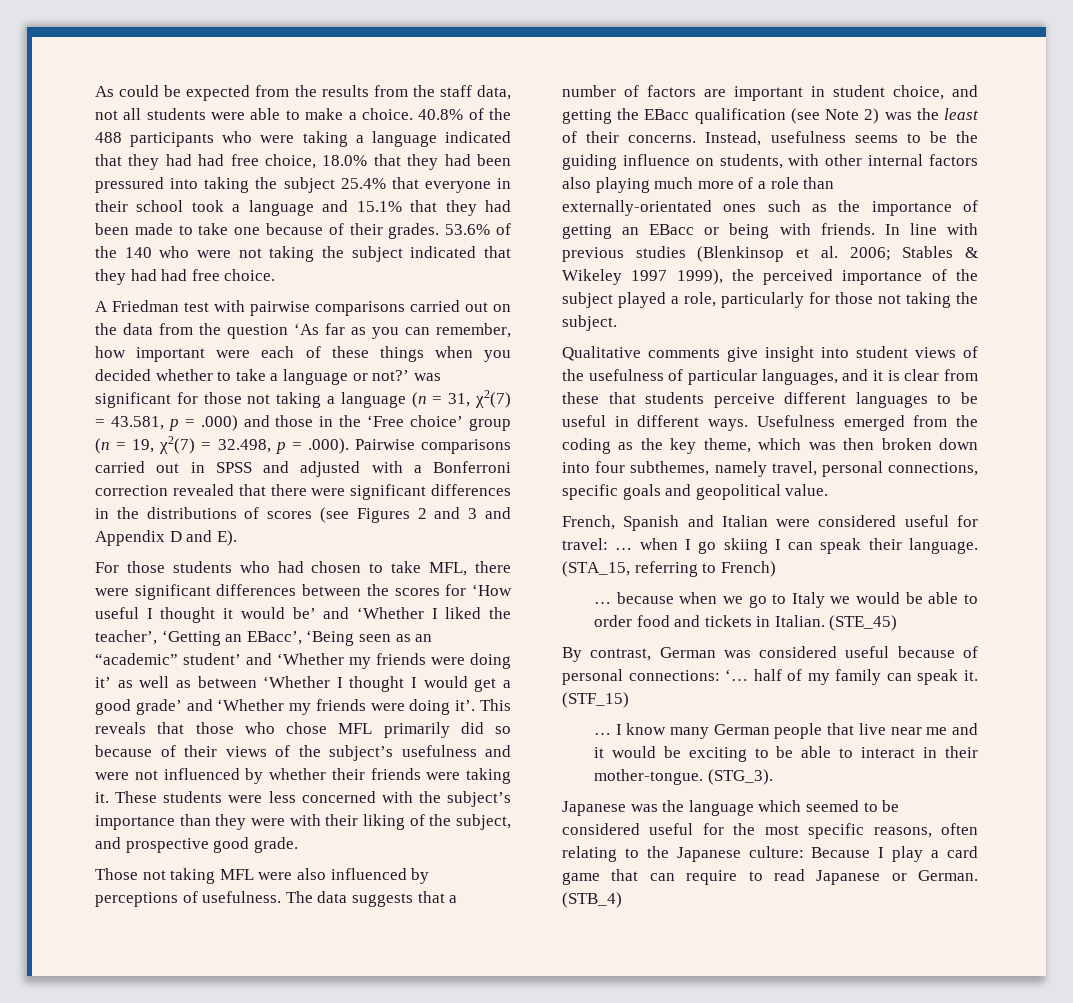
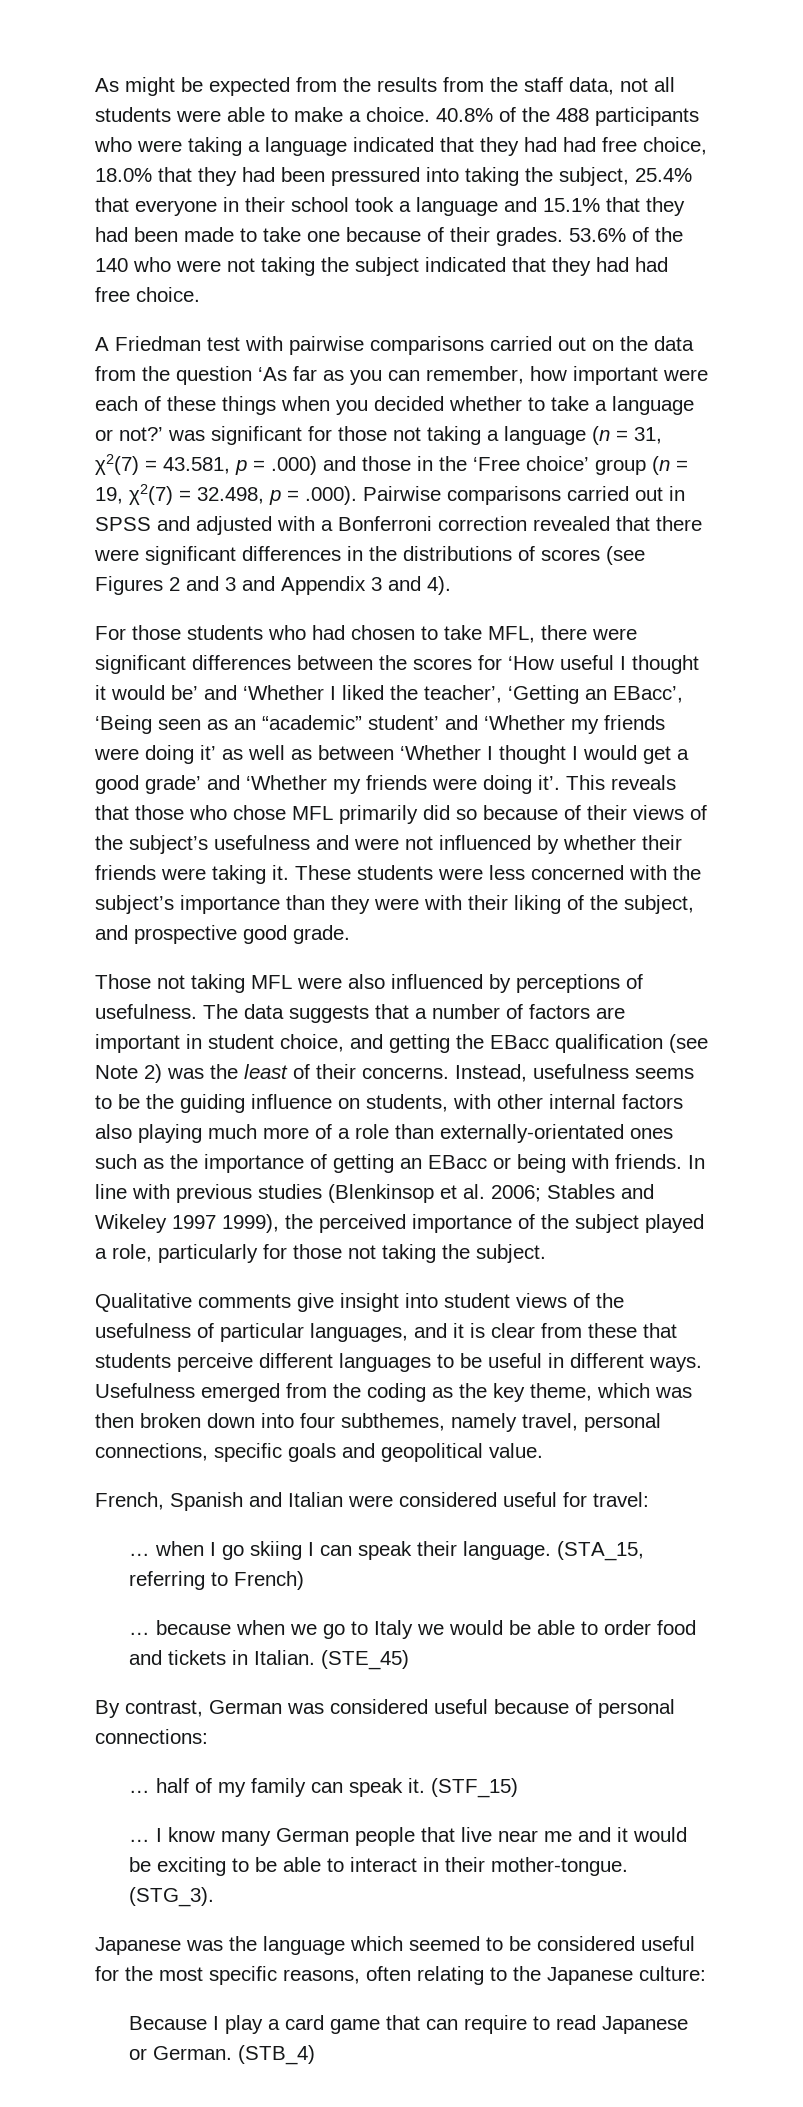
- As could be expected from the results from the staff data, not all students were able to make a choice.
+ As might be expected from the results from the staff data, not all students were able to make a choice.
- 40.8% of the 488 participants who were taking a language indicated that they had had free choice, 18.0% that they had been pressured into taking the subject 25.4% that everyone in their school took a language and 15.1% that they had been made to take one because of their grades.
+ 40.8% of the 488 participants who were taking a language indicated that they had had free choice, 18.0% that they had been pressured into taking the subject, 25.4% that everyone in their school took a language and 15.1% that they had been made to take one because of their grades.
- A Friedman test with pairwise comparisons carried out on the data from the question ‘As far as you can remember, how important were each of these things when you decided whether to take a language or not?’ was significant for those not taking a language (n = 31, χ2(7) = 43.581, p = .000) and those in the ‘Free choice’ group (n = 19, χ2(7) = 32.498, p = .000). Pairwise comparisons carried out in SPSS and adjusted with a Bonferroni correction revealed that there were significant differences in the distributions of scores (see Figures 2 and 3 and Appendix D and E).
+ A Friedman test with pairwise comparisons carried out on the data from the question ‘As far as you can remember, how important were each of these things when you decided whether to take a language or not?’ was significant for those not taking a language (n = 31, χ2(7) = 43.581, p = .000) and those in the ‘Free choice’ group (n = 19, χ2(7) = 32.498, p = .000). Pairwise comparisons carried out in SPSS and adjusted with a Bonferroni correction revealed that there were significant differences in the distributions of scores (see Figures 2 and 3 and Appendix 3 and 4).
- In line with previous studies (Blenkinsop et al. 2006; Stables & Wikeley 1997 1999), the perceived importance of the subject played a role, particularly for those not taking the subject.
+ In line with previous studies (Blenkinsop et al. 2006; Stables and Wikeley 1997 1999), the perceived importance of the subject played a role, particularly for those not taking the subject.
- French, Spanish and Italian were considered useful for travel: … when I go skiing I can speak their language.
+ French, Spanish and Italian were considered useful for travel:
+ … when I go skiing I can speak their language.
- By contrast, German was considered useful because of personal connections: ‘… half of my family can speak it.
+ By contrast, German was considered useful because of personal connections:
+ … half of my family can speak it.
- Japanese was the language which seemed to be considered useful for the most specific reasons, often relating to the Japanese culture: Because I play a card game that can require to read Japanese or German.
+ Japanese was the language which seemed to be considered useful for the most specific reasons, often relating to the Japanese culture:
+ Because I play a card game that can require to read Japanese or German.

